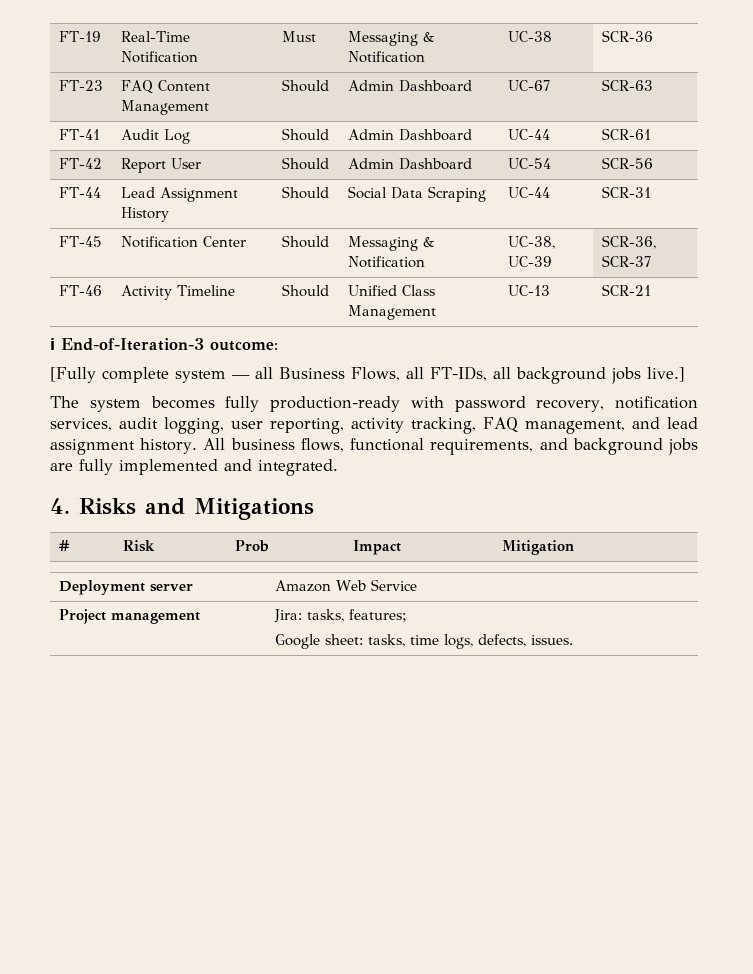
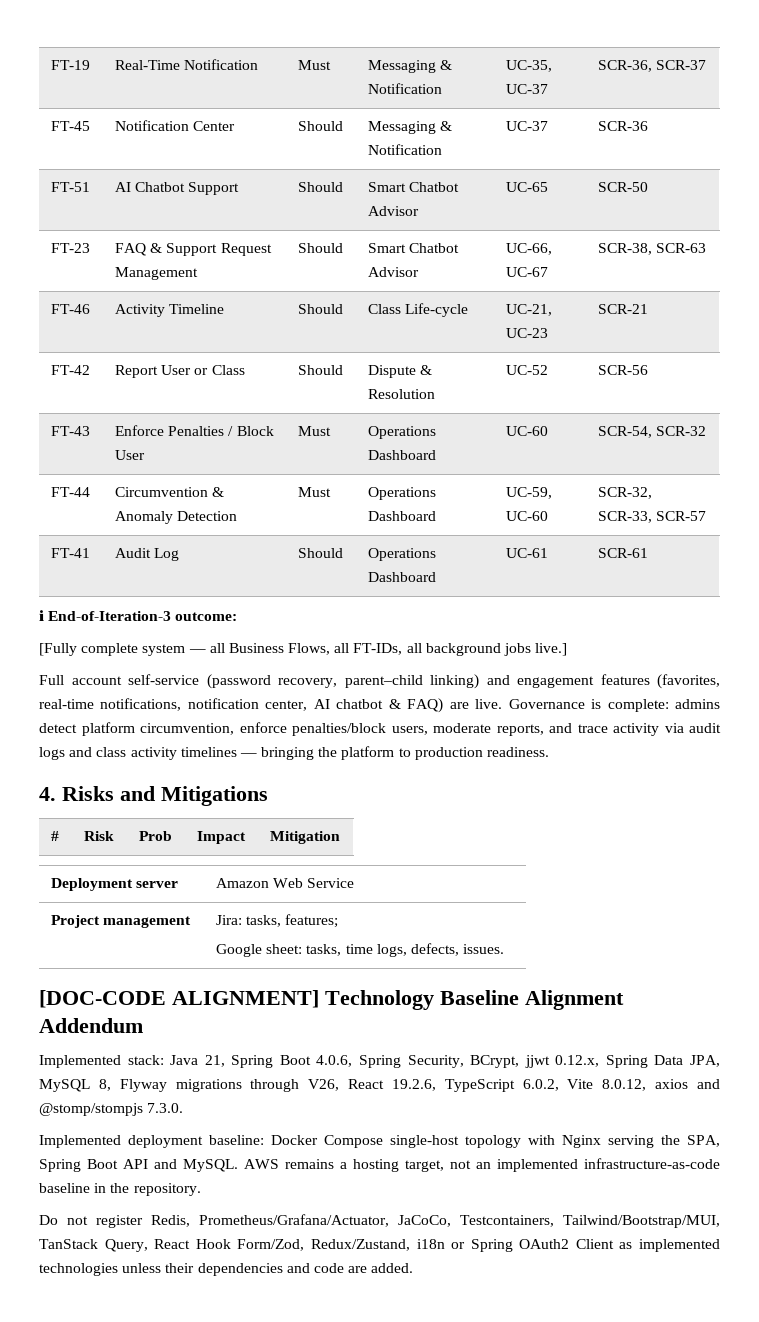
- FT-19 | Real-Time Notification | Must | Messaging & Notification | UC-38 | SCR-36
- FT-23 | FAQ Content Management | Should | Admin Dashboard | UC-67 | SCR-63
- FT-41 | Audit Log | Should | Admin Dashboard | UC-44 | SCR-61
- FT-42 | Report User | Should | Admin Dashboard | UC-54 | SCR-56
- FT-44 | Lead Assignment History | Should | Social Data Scraping | UC-44 | SCR-31
+ FT-19 | Real-Time Notification | Must | Messaging & Notification | UC-35, UC-37 | SCR-36, SCR-37
- FT-45 | Notification Center | Should | Messaging & Notification | UC-38, UC-39 | SCR-36, SCR-37
- FT-46 | Activity Timeline | Should | Unified Class Management | UC-13 | SCR-21
+ FT-45 | Notification Center | Should | Messaging & Notification | UC-37 | SCR-36
+ FT-51 | AI Chatbot Support | Should | Smart Chatbot Advisor | UC-65 | SCR-50
+ FT-23 | FAQ & Support Request Management | Should | Smart Chatbot Advisor | UC-66, UC-67 | SCR-38, SCR-63
+ FT-46 | Activity Timeline | Should | Class Life-cycle | UC-21, UC-23 | SCR-21
+ FT-42 | Report User or Class | Should | Dispute & Resolution | UC-52 | SCR-56
+ FT-43 | Enforce Penalties / Block User | Must | Operations Dashboard | UC-60 | SCR-54, SCR-32
+ FT-44 | Circumvention & Anomaly Detection | Must | Operations Dashboard | UC-59, UC-60 | SCR-32, SCR-33, SCR-57
+ FT-41 | Audit Log | Should | Operations Dashboard | UC-61 | SCR-61
- The system becomes fully production-ready with password recovery, notification services, audit logging, user reporting, activity tracking, FAQ management, and lead assignment history. All business flows, functional requirements, and background jobs are fully implemented and integrated.
+ Full account self-service (password recovery, parent–child linking) and engagement features (favorites, real-time notifications, notification center, AI chatbot & FAQ) are live. Governance is complete: admins detect platform circumvention, enforce penalties/block users, moderate reports, and trace activity via audit logs and class activity timelines — bringing the platform to production readiness.
+ [DOC-CODE ALIGNMENT] Technology Baseline Alignment Addendum
+ Implemented stack: Java 21, Spring Boot 4.0.6, Spring Security, BCrypt, jjwt 0.12.x, Spring Data JPA, MySQL 8, Flyway migrations through V26, React 19.2.6, TypeScript 6.0.2, Vite 8.0.12, axios and @stomp/stompjs 7.3.0.
+ Implemented deployment baseline: Docker Compose single-host topology with Nginx serving the SPA, Spring Boot API and MySQL. AWS remains a hosting target, not an implemented infrastructure-as-code baseline in the repository.
+ Do not register Redis, Prometheus/Grafana/Actuator, JaCoCo, Testcontainers, Tailwind/Bootstrap/MUI, TanStack Query, React Hook Form/Zod, Redux/Zustand, i18n or Spring OAuth2 Client as implemented technologies unless their dependencies and code are added.

